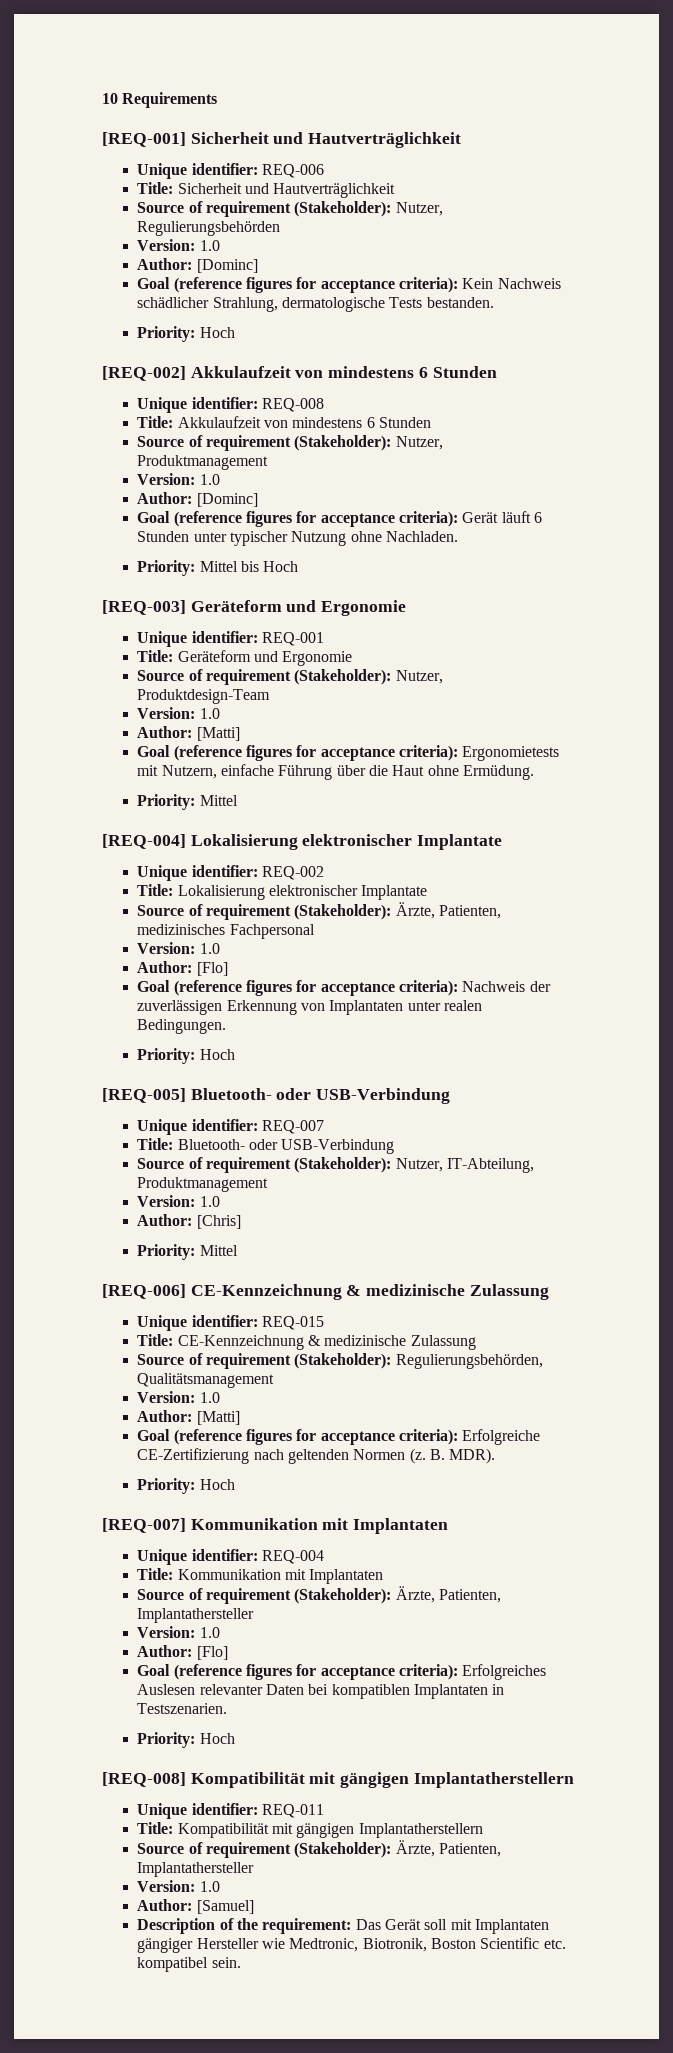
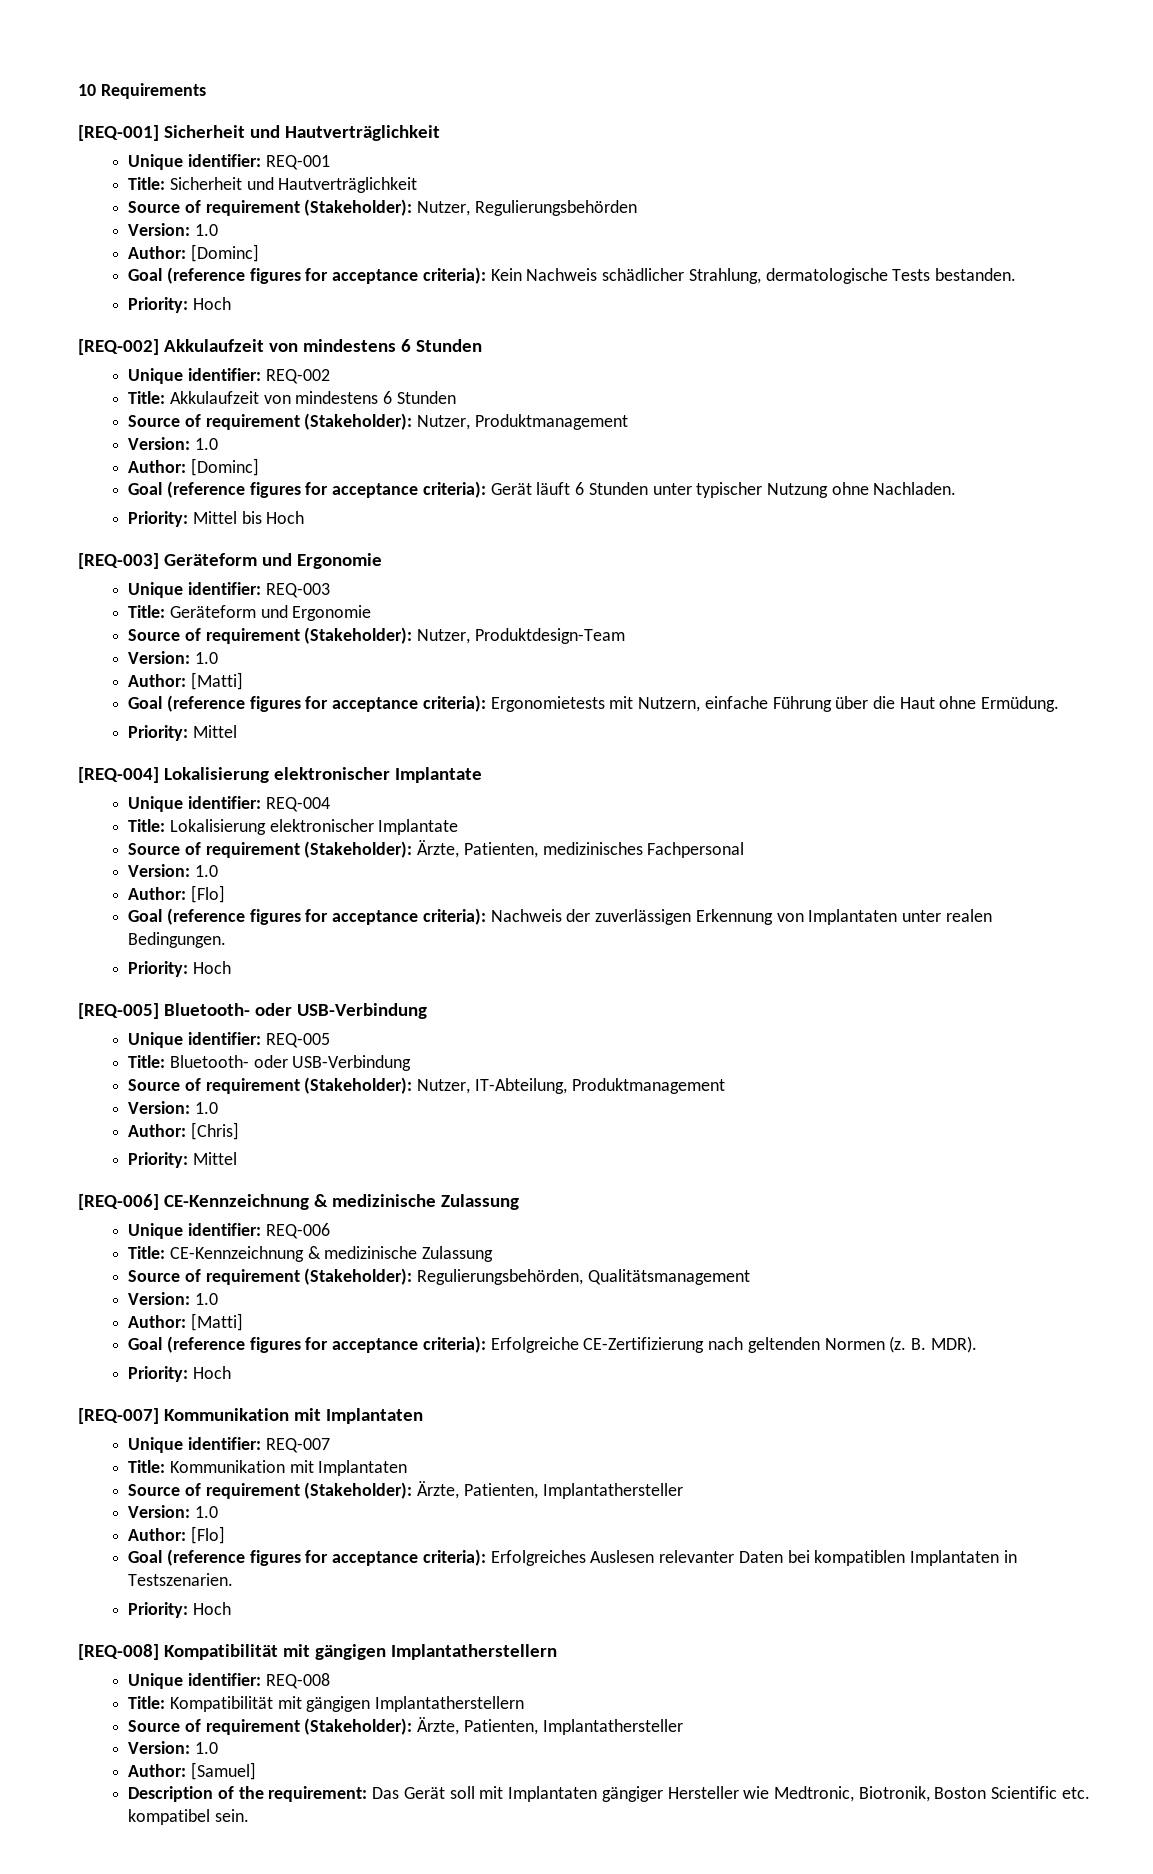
- Unique identifier: REQ-006
+ Unique identifier: REQ-001
- Unique identifier: REQ-008
+ Unique identifier: REQ-002
- Unique identifier: REQ-001
+ Unique identifier: REQ-003
- Unique identifier: REQ-002
+ Unique identifier: REQ-004
- Unique identifier: REQ-007
+ Unique identifier: REQ-005
- Unique identifier: REQ-015
+ Unique identifier: REQ-006
- Unique identifier: REQ-004
+ Unique identifier: REQ-007
- Unique identifier: REQ-011
+ Unique identifier: REQ-008

